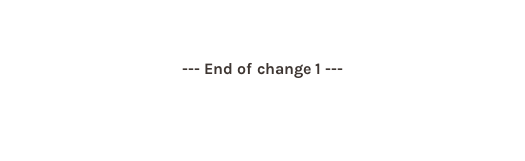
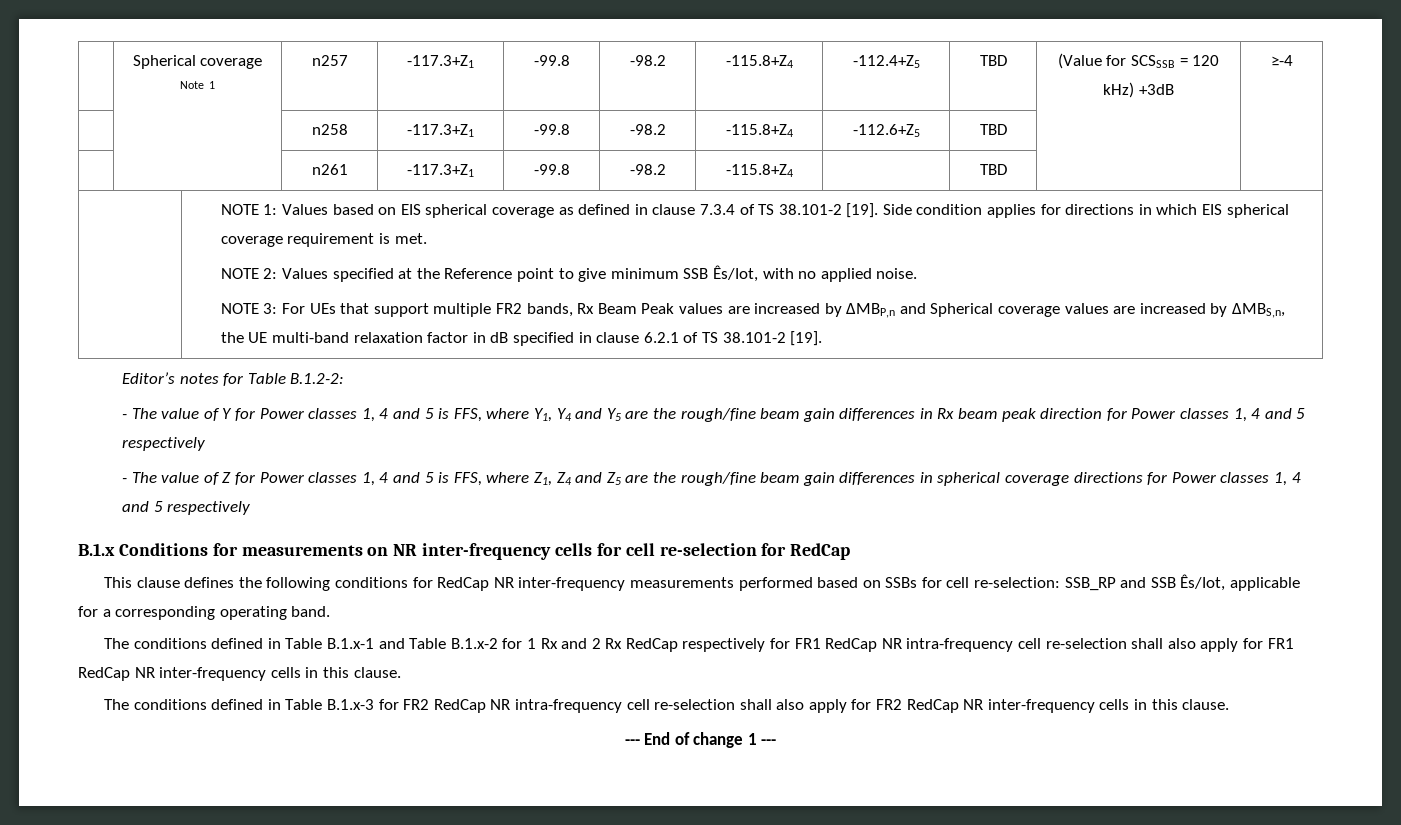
+ | Spherical coverage Note 1 | n257 | -117.3+Z1 | -99.8 | -98.2 | -115.8+Z4 | -112.4+Z5 | TBD | (Value for SCSSSB = 120 kHz) +3dB | ≥-4
+ | | n258 | -117.3+Z1 | -99.8 | -98.2 | -115.8+Z4 | -112.6+Z5 | TBD | |
+ | | n261 | -117.3+Z1 | -99.8 | -98.2 | -115.8+Z4 | | TBD | |
+ | NOTE 1: Values based on EIS spherical coverage as defined in clause 7.3.4 of TS 38.101-2 [19]. Side condition applies for directions in which EIS spherical coverage requirement is met.
+ NOTE 2: Values specified at the Reference point to give minimum SSB Ês/Iot, with no applied noise.
+ NOTE 3: For UEs that support multiple FR2 bands, Rx Beam Peak values are increased by ∆MBP,n and Spherical coverage values are increased by ∆MBS,n, the UE multi-band relaxation factor in dB specified in clause 6.2.1 of TS 38.101-2 [19].
+ Editor’s notes for Table B.1.2-2:
+ - The value of Y for Power classes 1, 4 and 5 is FFS, where Y1, Y4 and Y5 are the rough/fine beam gain differences in Rx beam peak direction for Power classes 1, 4 and 5 respectively
+ - The value of Z for Power classes 1, 4 and 5 is FFS, where Z1, Z4 and Z5 are the rough/fine beam gain differences in spherical coverage directions for Power classes 1, 4 and 5 respectively
+ B.1.x Conditions for measurements on NR inter-frequency cells for cell re-selection for RedCap
+ This clause defines the following conditions for RedCap NR inter-frequency measurements performed based on SSBs for cell re-selection: SSB_RP and SSB Ês/Iot, applicable for a corresponding operating band.
+ The conditions defined in Table B.1.x-1 and Table B.1.x-2 for 1 Rx and 2 Rx RedCap respectively for FR1 RedCap NR intra-frequency cell re-selection shall also apply for FR1 RedCap NR inter-frequency cells in this clause.
+ The conditions defined in Table B.1.x-3 for FR2 RedCap NR intra-frequency cell re-selection shall also apply for FR2 RedCap NR inter-frequency cells in this clause.

